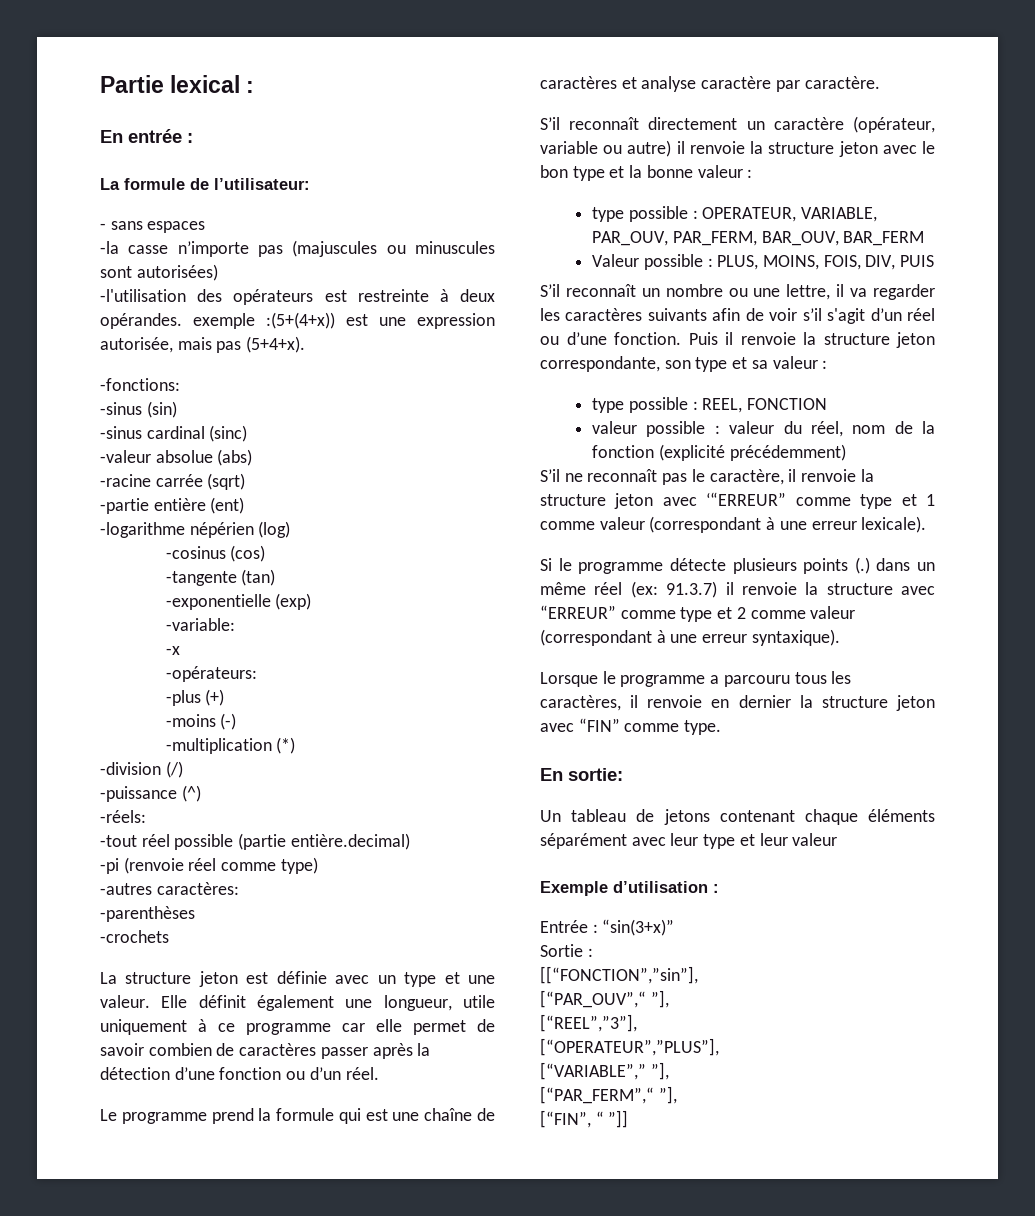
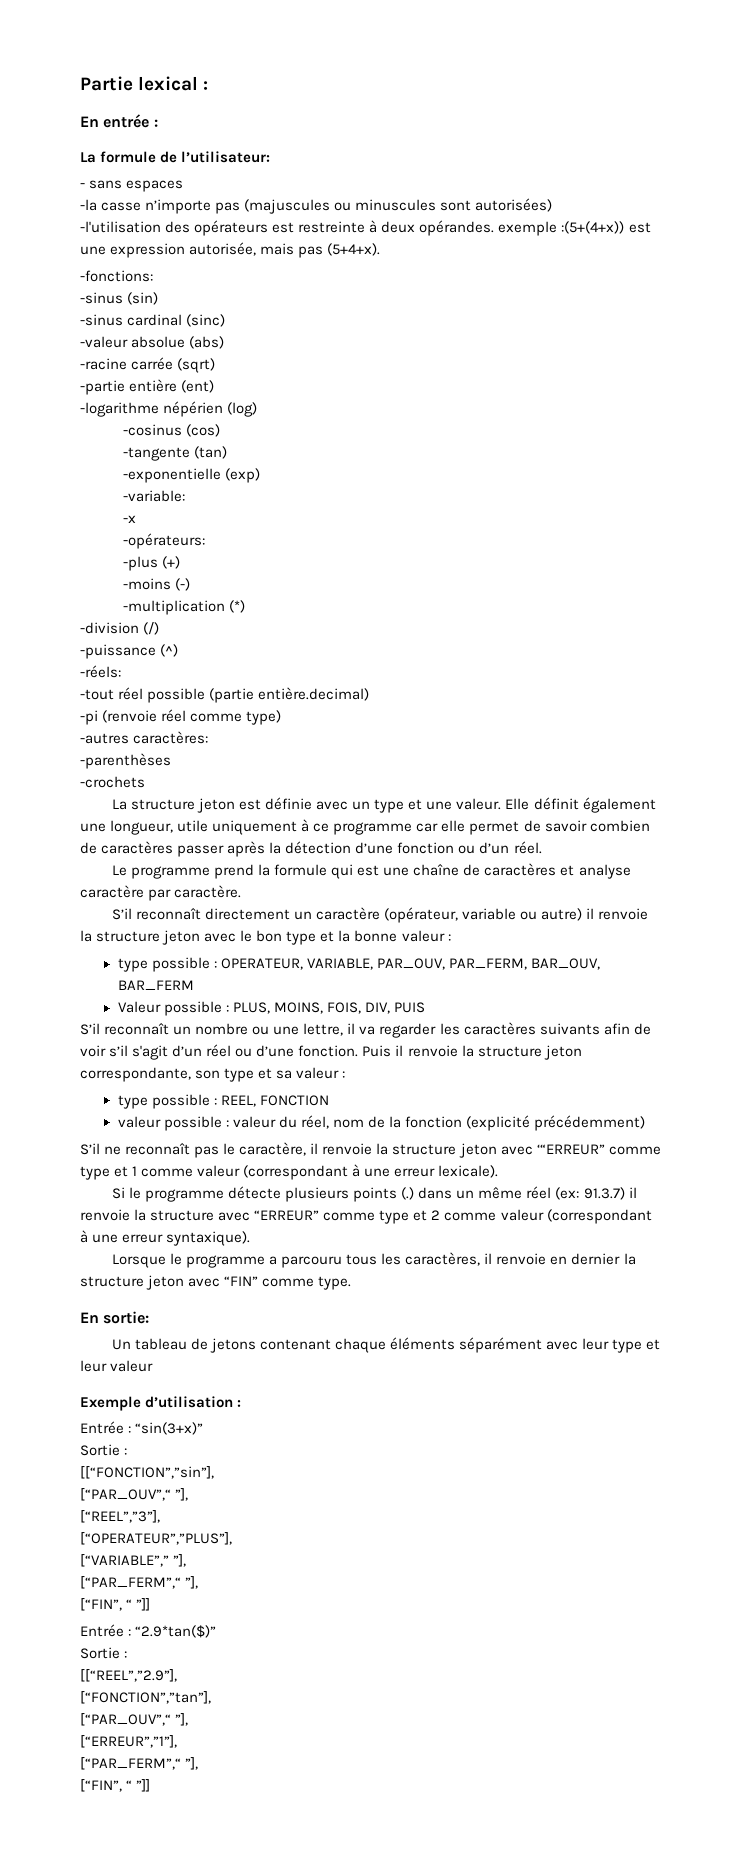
+ Entrée : “2.9*tan($)”
+ Sortie :
+ [[“REEL”,”2.9”],
+ [“FONCTION”,”tan”],
+ [“PAR_OUV”,“ ”],
+ [“ERREUR”,”1”],
+ [“PAR_FERM”,“ ”],
+ [“FIN”, “ ”]]

